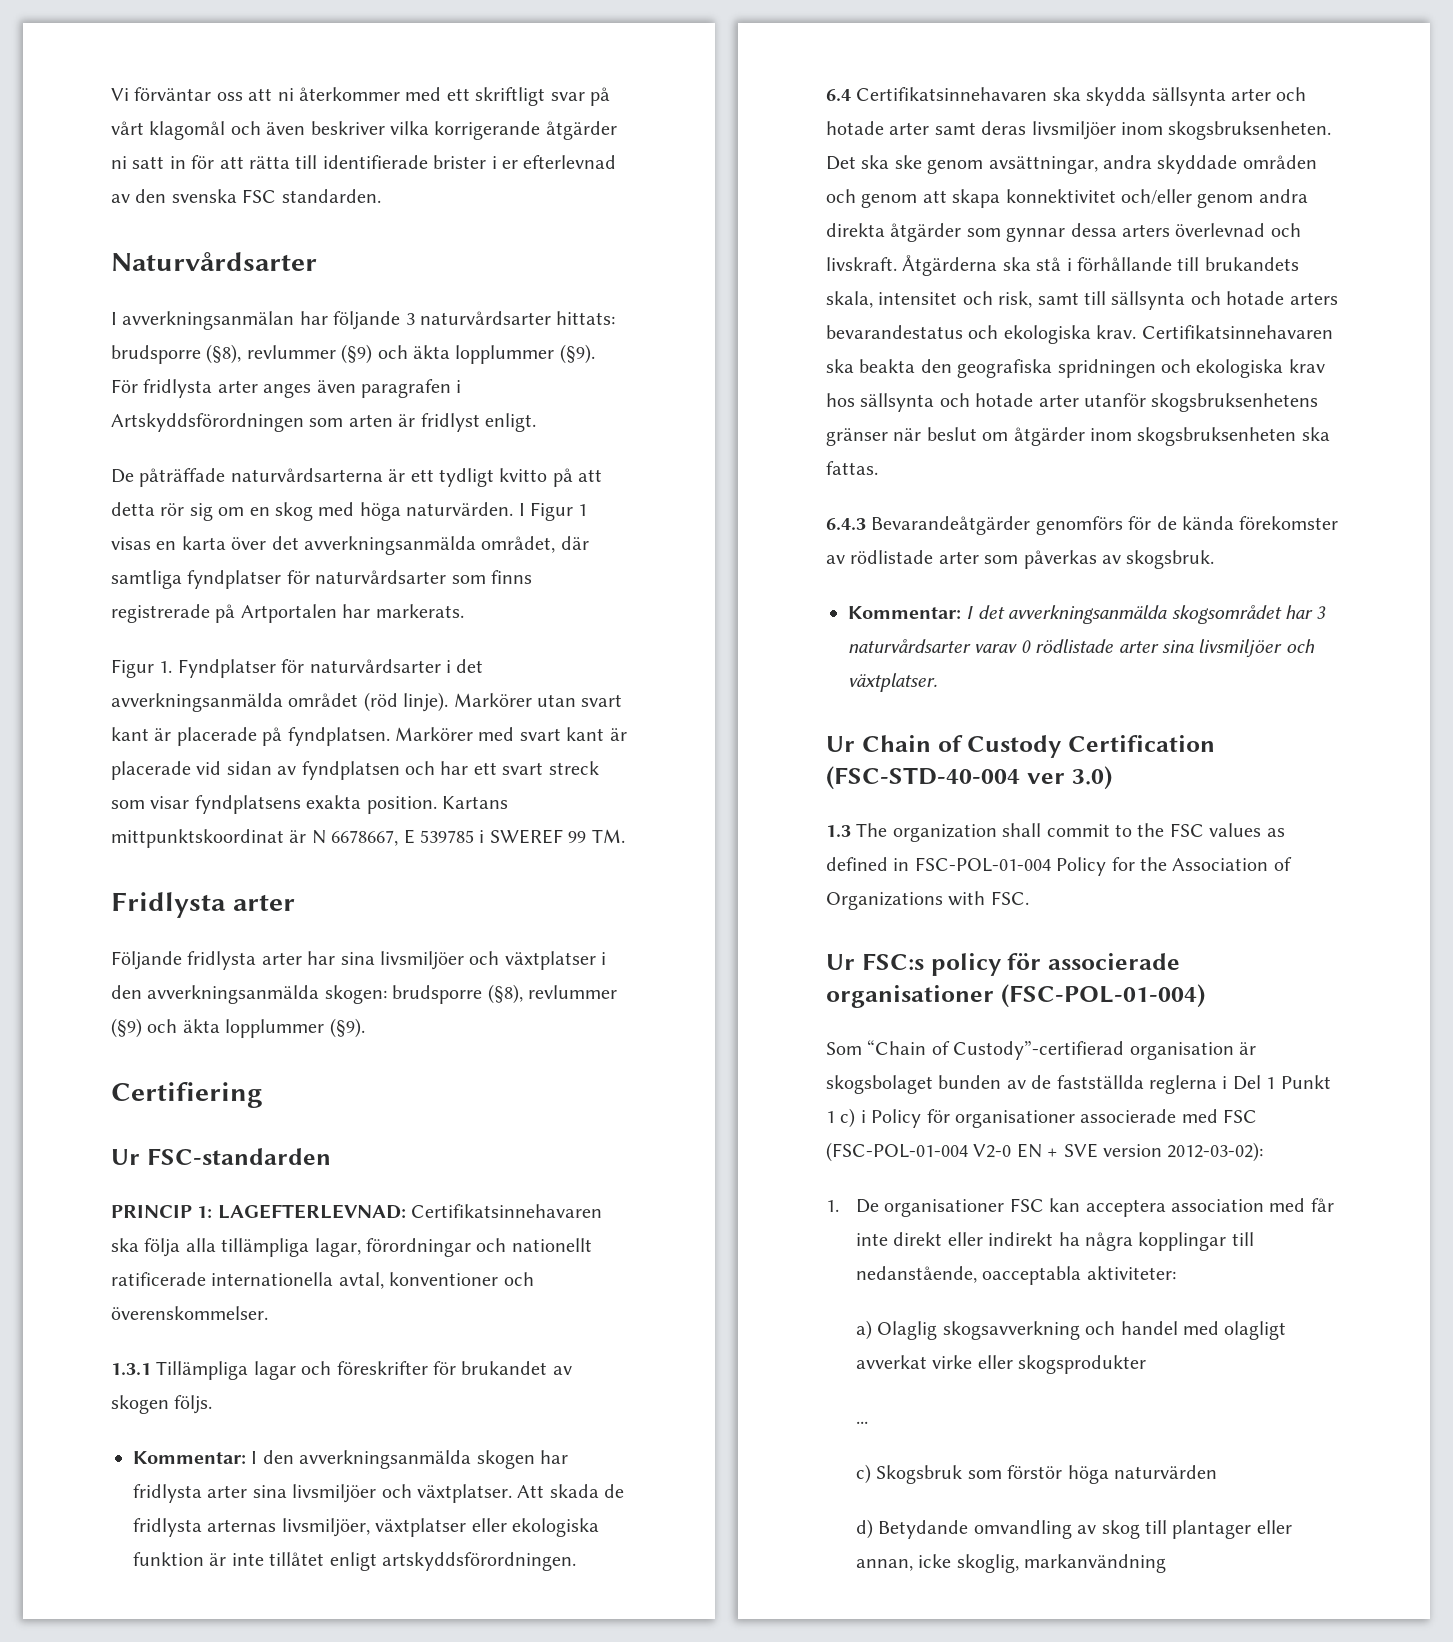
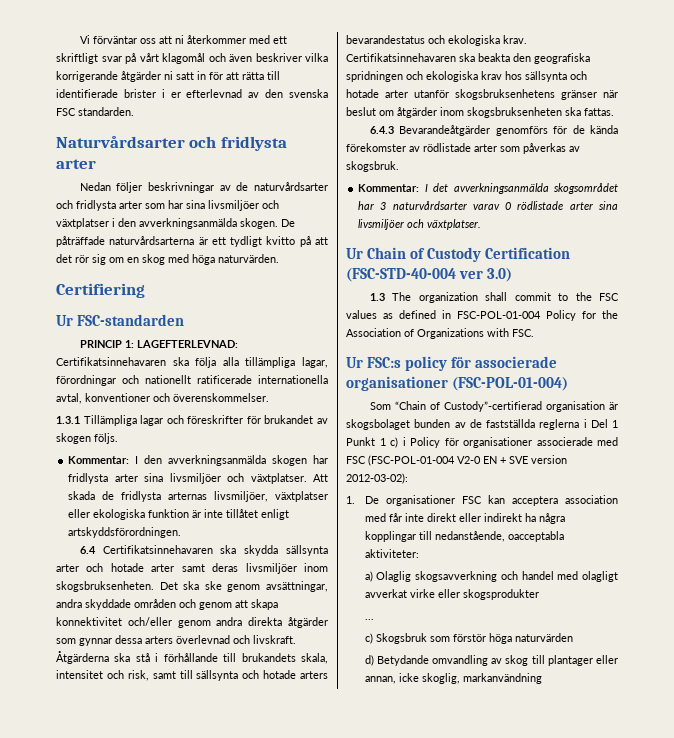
- Naturvårdsarter
- I avverkningsanmälan har följande 3 naturvårdsarter hittats: brudsporre (§8), revlummer (§9) och äkta lopplummer (§9). För fridlysta arter anges även paragrafen i Artskyddsförordningen som arten är fridlyst enligt.
- De påträffade naturvårdsarterna är ett tydligt kvitto på att detta rör sig om en skog med höga naturvärden. I Figur 1 visas en karta över det avverkningsanmälda området, där samtliga fyndplatser för naturvårdsarter som finns registrerade på Artportalen har markerats.
- Figur 1. Fyndplatser för naturvårdsarter i det avverkningsanmälda området (röd linje). Markörer utan svart kant är placerade på fyndplatsen. Markörer med svart kant är placerade vid sidan av fyndplatsen och har ett svart streck som visar fyndplatsens exakta position. Kartans mittpunktskoordinat är N 6678667, E 539785 i SWEREF 99 TM.
- Fridlysta arter
- Följande fridlysta arter har sina livsmiljöer och växtplatser i den avverkningsanmälda skogen: brudsporre (§8), revlummer (§9) och äkta lopplummer (§9).
+ Naturvårdsarter och fridlysta arter
+ Nedan följer beskrivningar av de naturvårdsarter och fridlysta arter som har sina livsmiljöer och växtplatser i den avverkningsanmälda skogen. De påträffade naturvårdsarterna är ett tydligt kvitto på att det rör sig om en skog med höga naturvärden.

